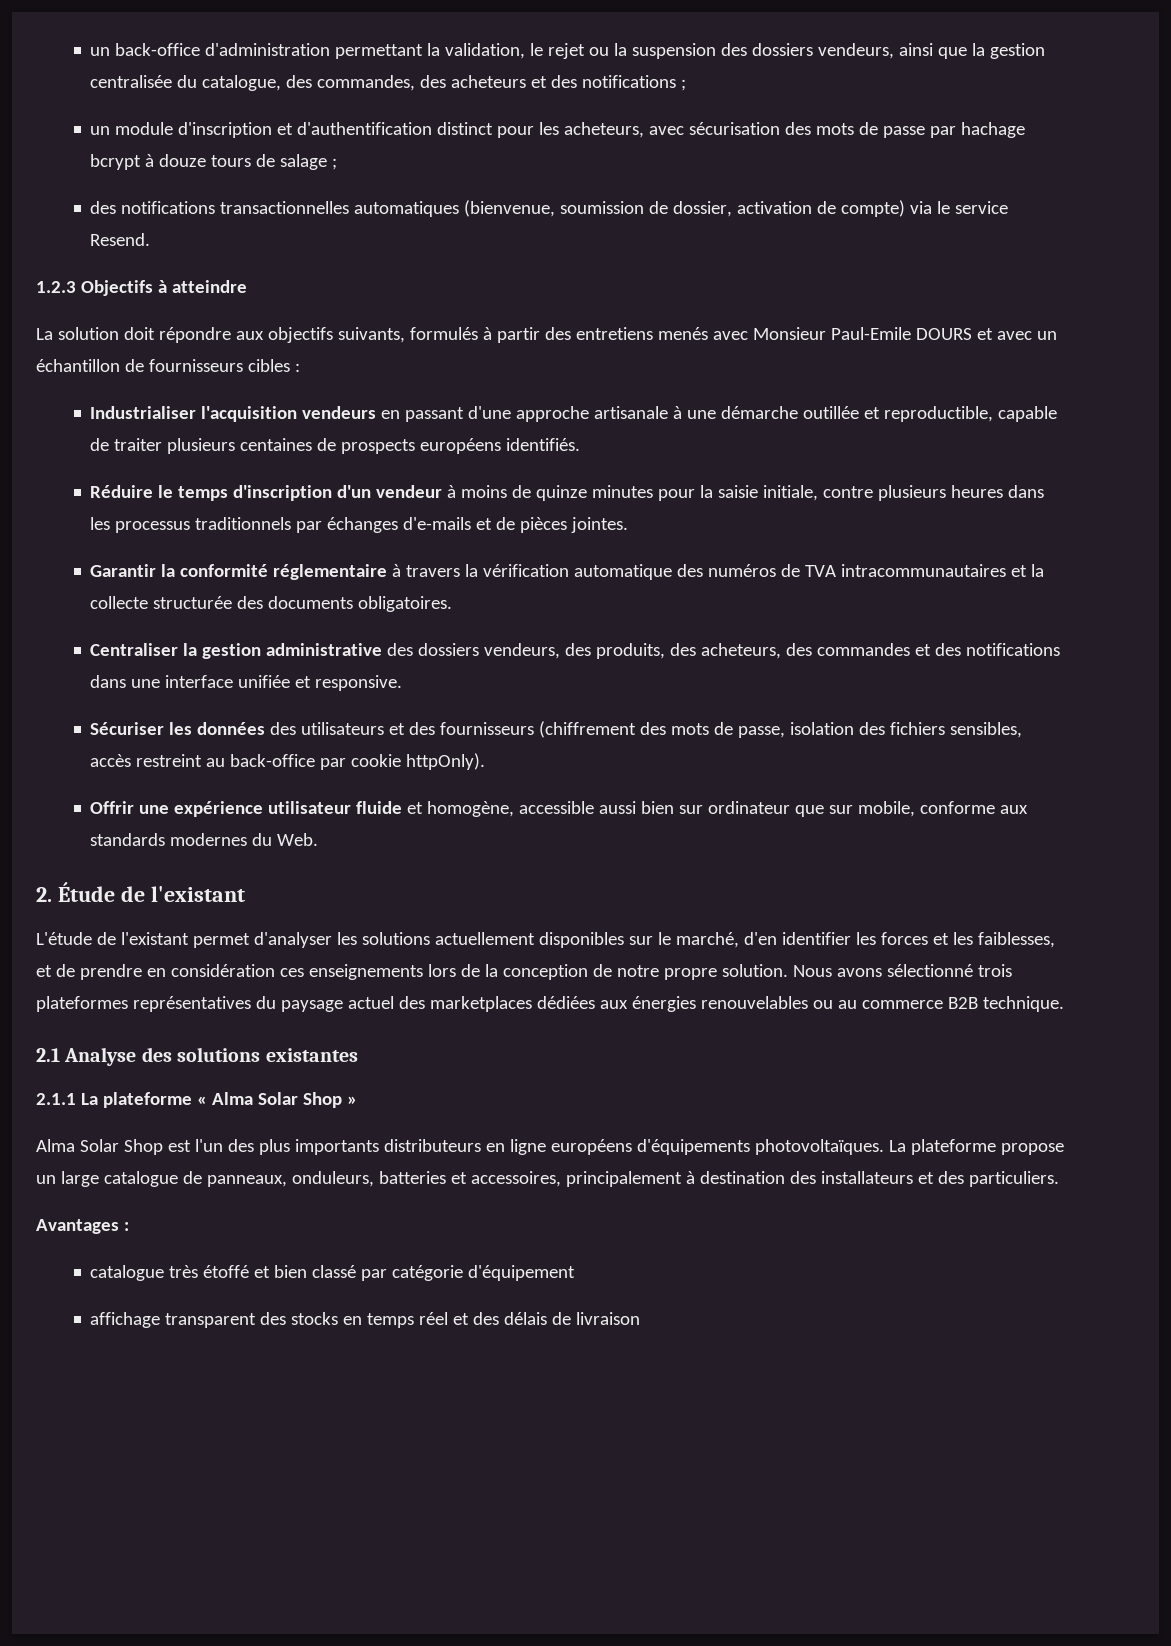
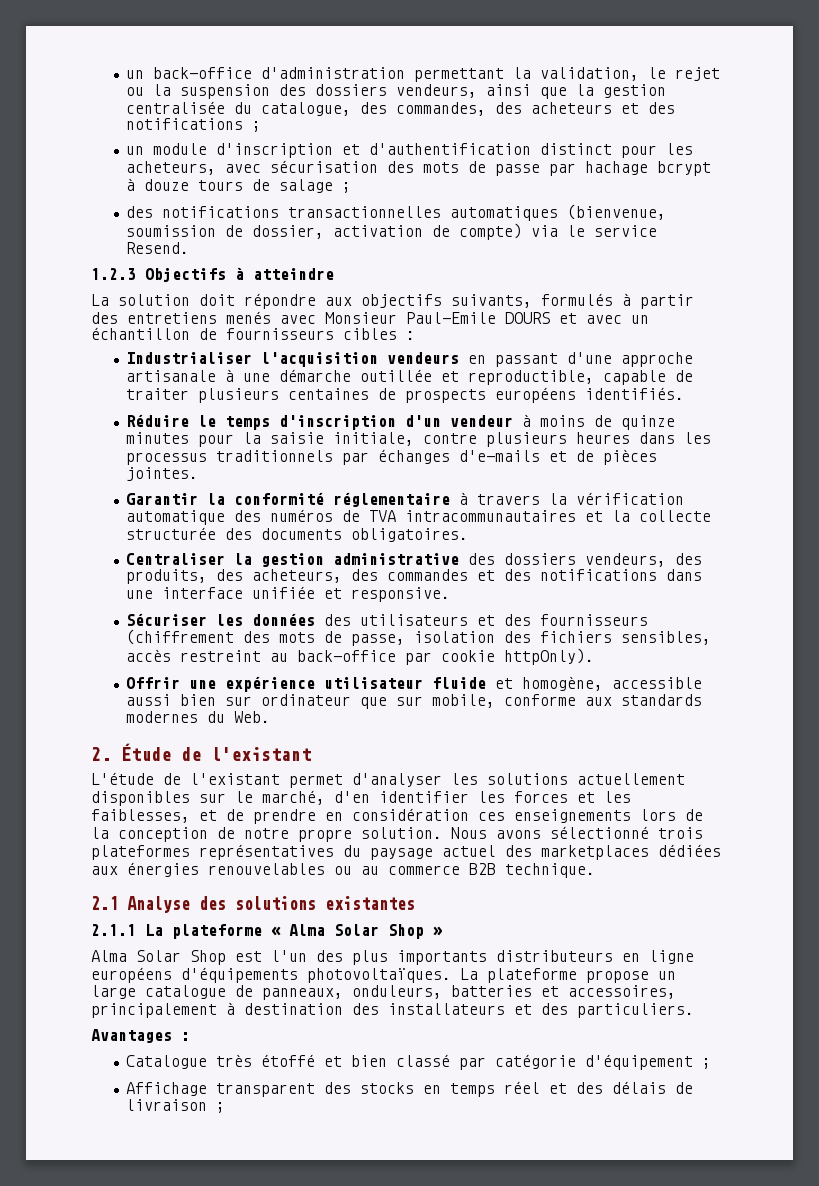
- catalogue très étoffé et bien classé par catégorie d'équipement
- affichage transparent des stocks en temps réel et des délais de livraison
+ Catalogue très étoffé et bien classé par catégorie d'équipement ;
+ Affichage transparent des stocks en temps réel et des délais de livraison ;

